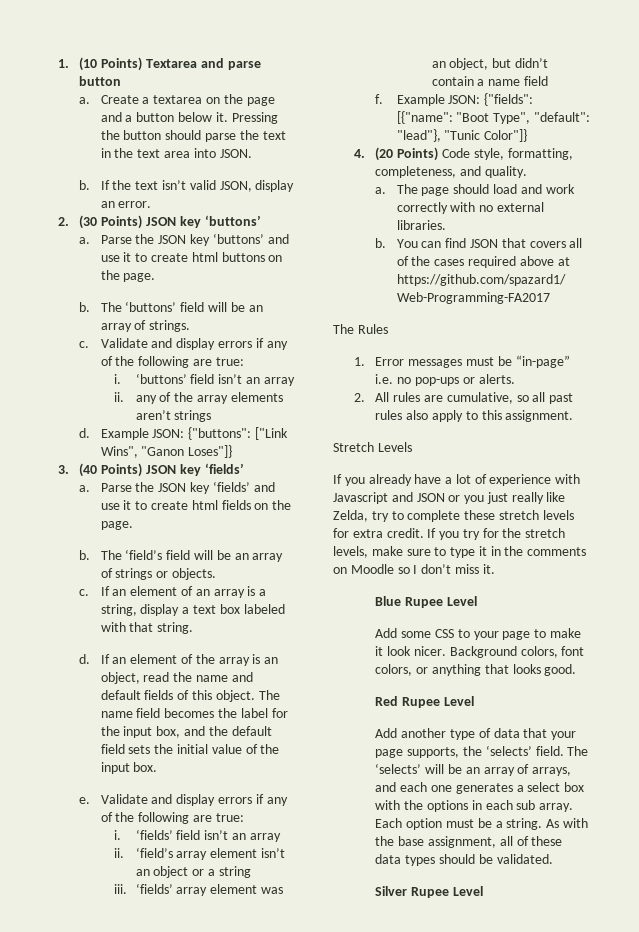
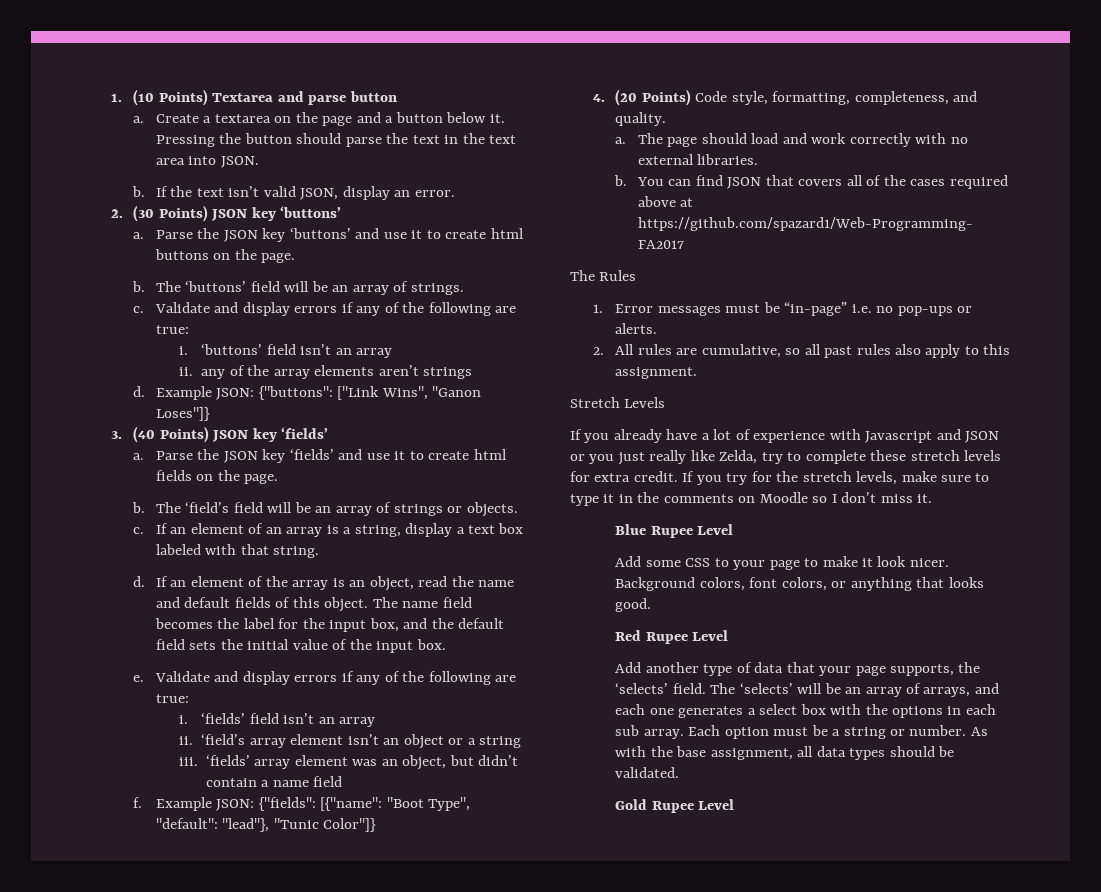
- Each option must be a string.
+ Each option must be a string or number.
- As with the base assignment, all of these data types should be validated.
+ As with the base assignment, all data types should be validated.
- Silver Rupee Level
+ Gold Rupee Level

